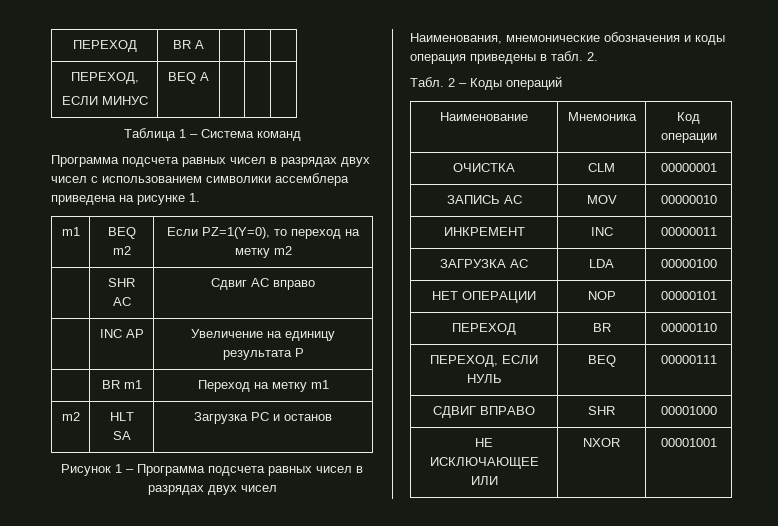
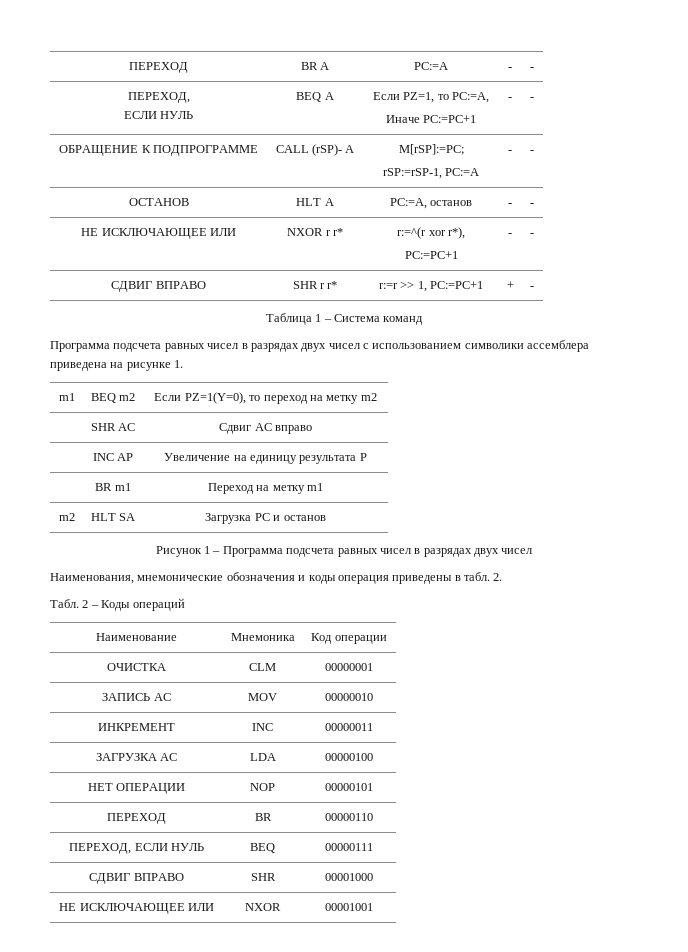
- ПЕРЕХОД | BR A | | |
+ ПЕРЕХОД | BR A | PC:=A | - | -
  ПЕРЕХОД,
- ЕСЛИ МИНУС | BEQ A | | |
+ ЕСЛИ НУЛЬ | BEQ A | Если PZ=1, то PC:=A,
+ Иначе PC:=PC+1 | - | -
+ ОБРАЩЕНИЕ К ПОДПРОГРАММЕ | CALL (rSP)- A | M[rSP]:=PC;
+ rSP:=rSP-1, PC:=A | - | -
+ ОСТАНОВ | HLT A | PC:=A, останов | - | -
+ НЕ ИСКЛЮЧАЮЩЕЕ ИЛИ | NXOR r r* | r:=^(r xor r*),
+ PC:=PC+1 | - | -
+ СДВИГ ВПРАВО | SHR r r* | r:=r >> 1, PC:=PC+1 | + | -

